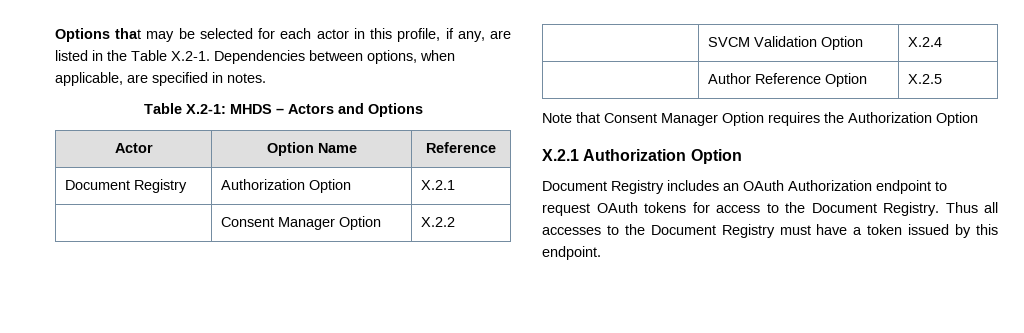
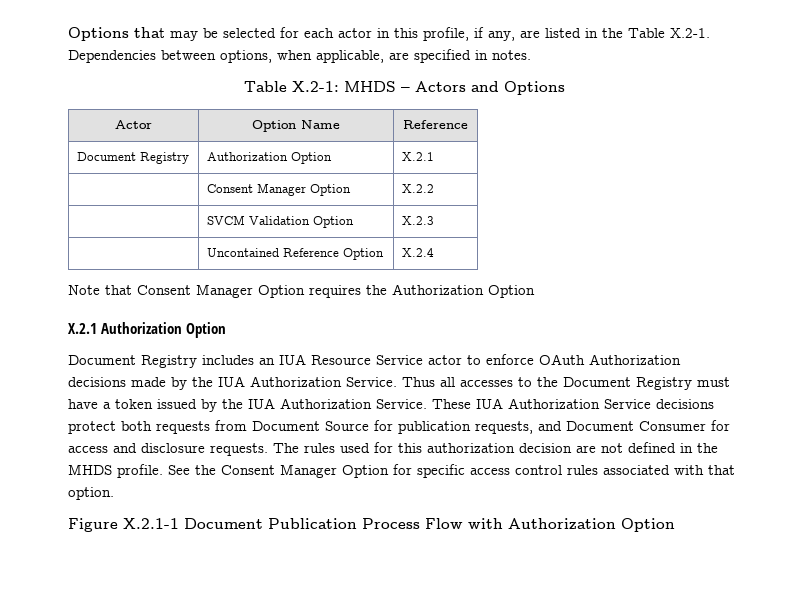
- | SVCM Validation Option | X.2.4
- | Author Reference Option | X.2.5
+ | SVCM Validation Option | X.2.3
+ | Uncontained Reference Option | X.2.4
- Document Registry includes an OAuth Authorization endpoint to request OAuth tokens for access to the Document Registry.
+ Document Registry includes an IUA Resource Service actor to enforce OAuth Authorization decisions made by the IUA Authorization Service.
- Thus all accesses to the Document Registry must have a token issued by this endpoint.
+ Thus all accesses to the Document Registry must have a token issued by the IUA Authorization Service. These IUA Authorization Service decisions protect both requests from Document Source for publication requests, and Document Consumer for access and disclosure requests. The rules used for this authorization decision are not defined in the MHDS profile. See the Consent Manager Option for specific access control rules associated with that option.
+ Figure X.2.1-1 Document Publication Process Flow with Authorization Option

